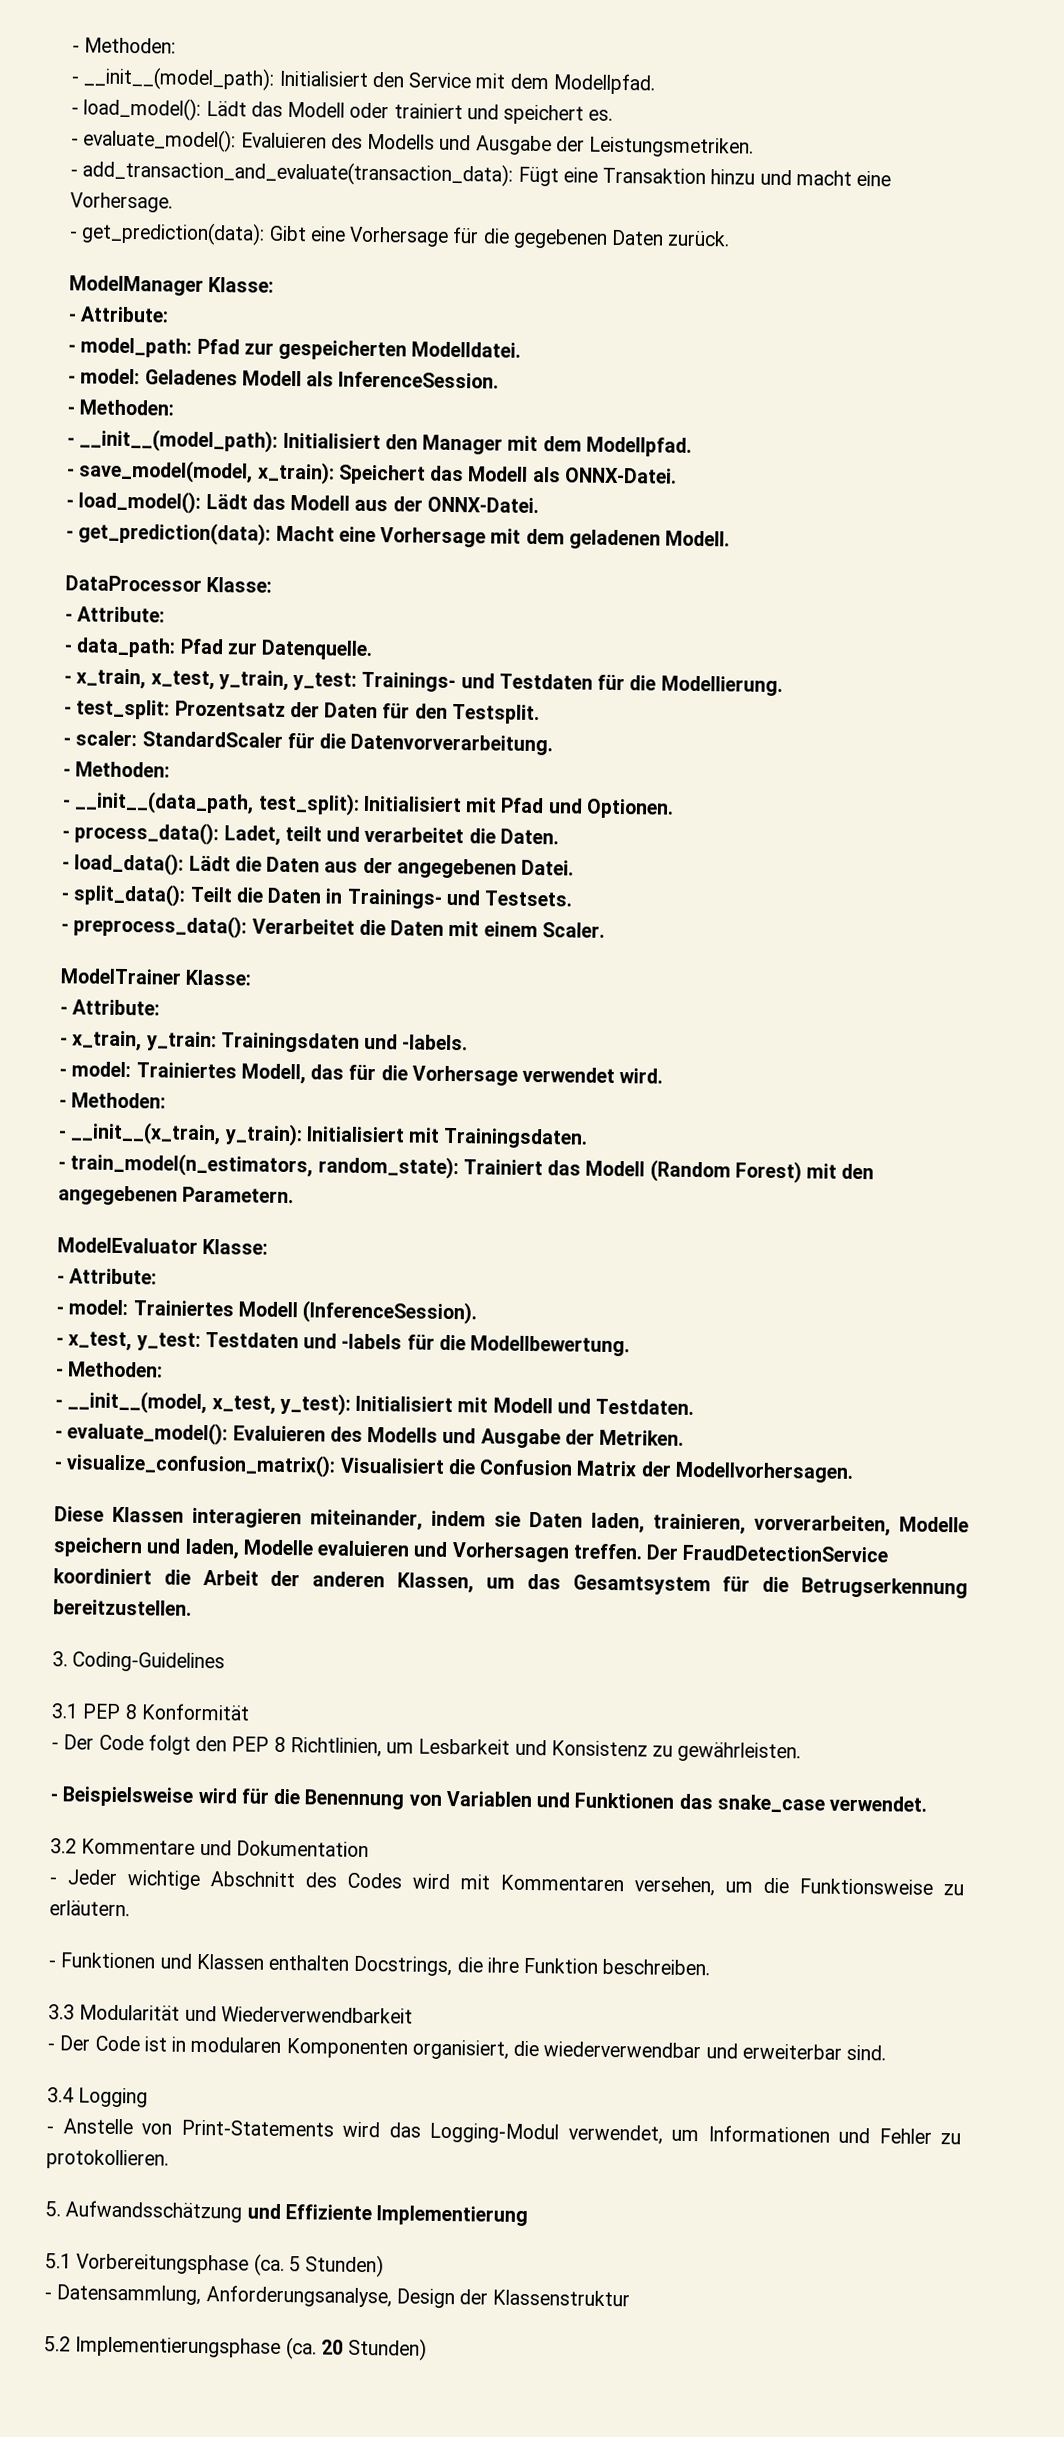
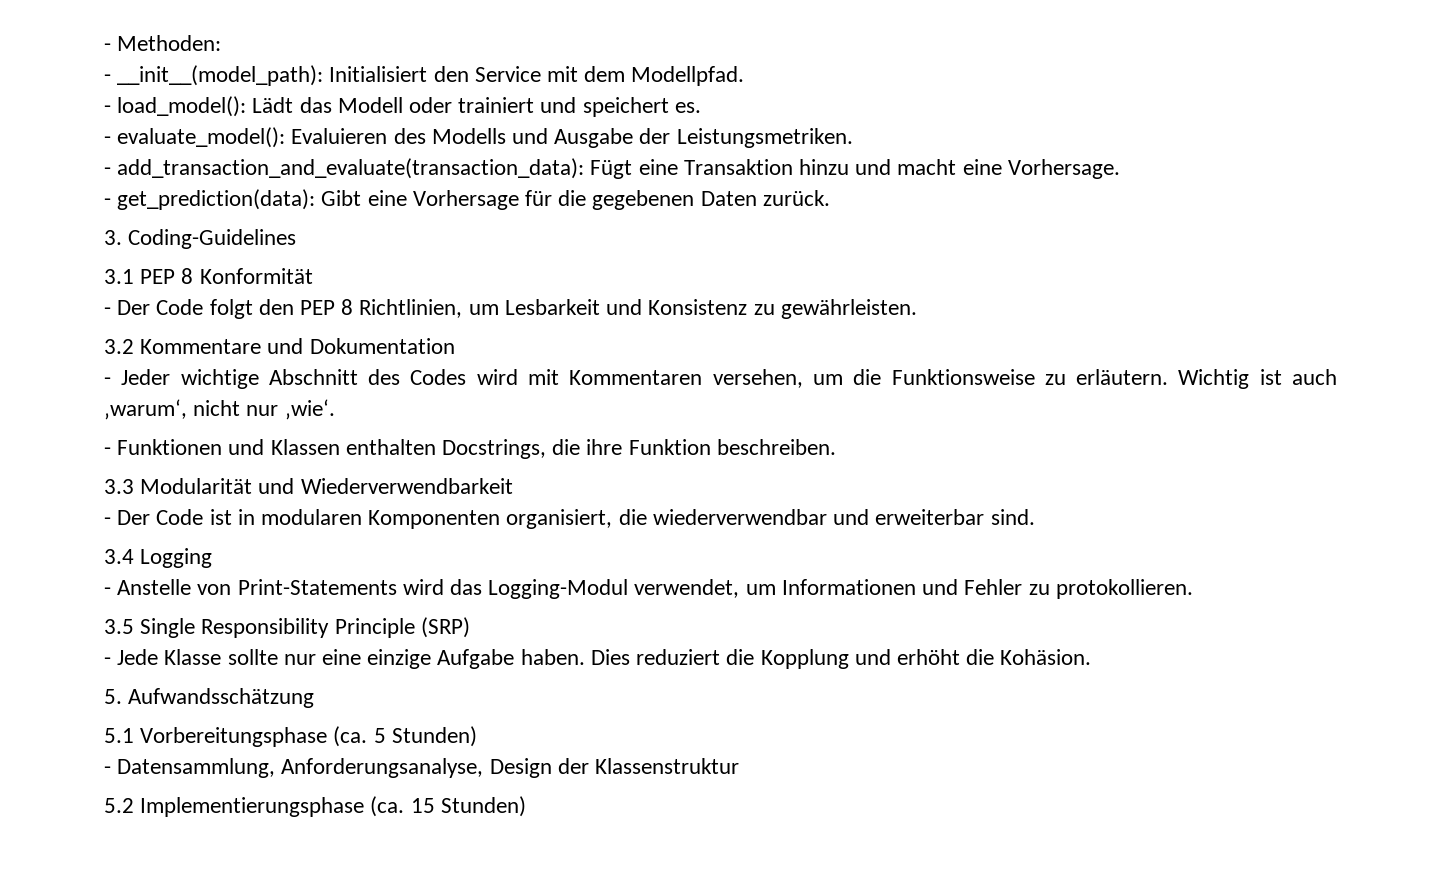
- ModelManager Klasse:
- - Attribute:
- - model_path: Pfad zur gespeicherten Modelldatei.
- - model: Geladenes Modell als InferenceSession.
- - Methoden:
- - __init__(model_path): Initialisiert den Manager mit dem Modellpfad.
- - save_model(model, x_train): Speichert das Modell als ONNX-Datei.
- - load_model(): Lädt das Modell aus der ONNX-Datei.
- - get_prediction(data): Macht eine Vorhersage mit dem geladenen Modell.
- DataProcessor Klasse:
- - Attribute:
- - data_path: Pfad zur Datenquelle.
- - x_train, x_test, y_train, y_test: Trainings- und Testdaten für die Modellierung.
- - test_split: Prozentsatz der Daten für den Testsplit.
- - scaler: StandardScaler für die Datenvorverarbeitung.
- - Methoden:
- - __init__(data_path, test_split): Initialisiert mit Pfad und Optionen.
- - process_data(): Ladet, teilt und verarbeitet die Daten.
- - load_data(): Lädt die Daten aus der angegebenen Datei.
- - split_data(): Teilt die Daten in Trainings- und Testsets.
- - preprocess_data(): Verarbeitet die Daten mit einem Scaler.
- ModelTrainer Klasse:
- - Attribute:
- - x_train, y_train: Trainingsdaten und -labels.
- - model: Trainiertes Modell, das für die Vorhersage verwendet wird.
- - Methoden:
- - __init__(x_train, y_train): Initialisiert mit Trainingsdaten.
- - train_model(n_estimators, random_state): Trainiert das Modell (Random Forest) mit den angegebenen Parametern.
- ModelEvaluator Klasse:
- - Attribute:
- - model: Trainiertes Modell (InferenceSession).
- - x_test, y_test: Testdaten und -labels für die Modellbewertung.
- - Methoden:
- - __init__(model, x_test, y_test): Initialisiert mit Modell und Testdaten.
- - evaluate_model(): Evaluieren des Modells und Ausgabe der Metriken.
- - visualize_confusion_matrix(): Visualisiert die Confusion Matrix der Modellvorhersagen.
- Diese Klassen interagieren miteinander, indem sie Daten laden, trainieren, vorverarbeiten, Modelle speichern und laden, Modelle evaluieren und Vorhersagen treffen. Der FraudDetectionService koordiniert die Arbeit der anderen Klassen, um das Gesamtsystem für die Betrugserkennung bereitzustellen.
- - Beispielsweise wird für die Benennung von Variablen und Funktionen das snake_case verwendet.
+ Wichtig ist auch ‚warum‘, nicht nur ‚wie‘.
+ 3.5 Single Responsibility Principle (SRP)
+ - Jede Klasse sollte nur eine einzige Aufgabe haben. Dies reduziert die Kopplung und erhöht die Kohäsion.
- 5. Aufwandsschätzung und Effiziente Implementierung
+ 5. Aufwandsschätzung
- 5.2 Implementierungsphase (ca. 20 Stunden)
+ 5.2 Implementierungsphase (ca. 15 Stunden)

